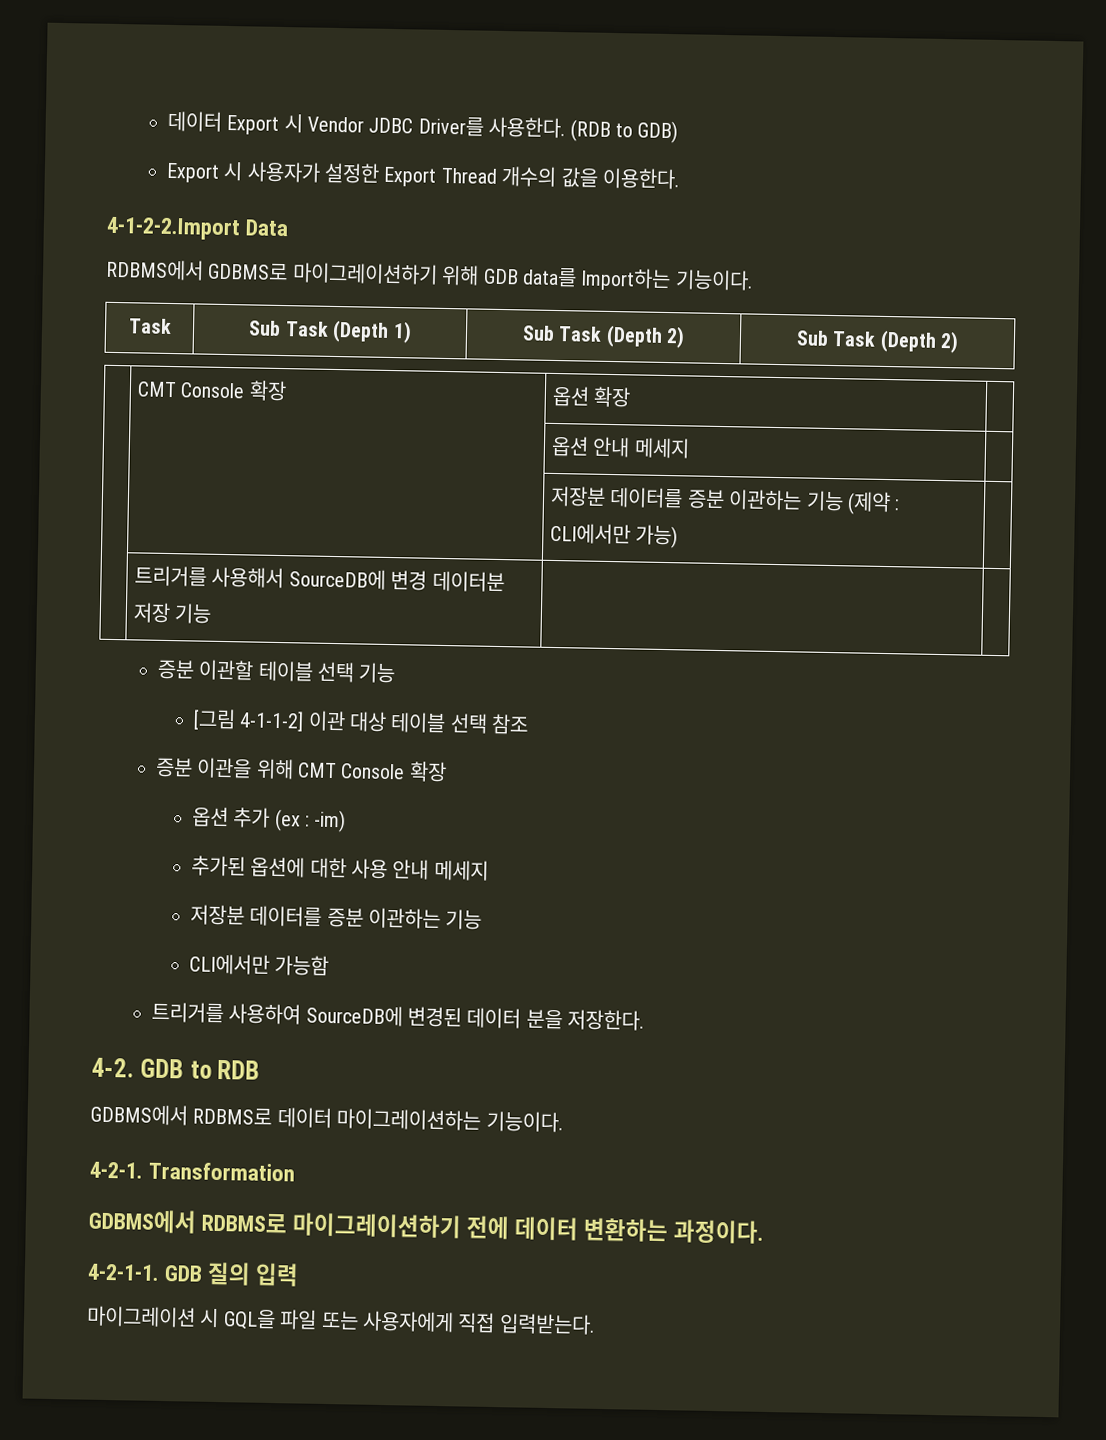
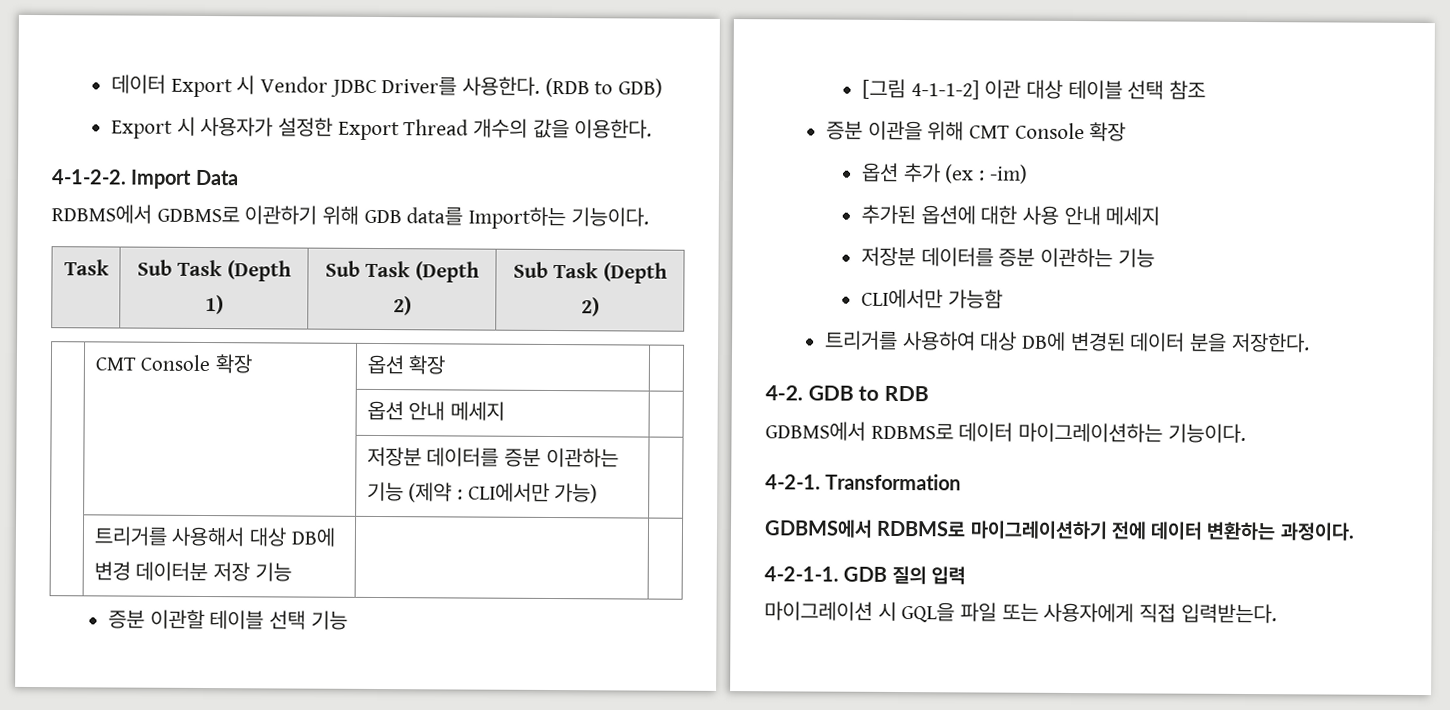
- 4-1-2-2.Import Data
+ 4-1-2-2. Import Data
- RDBMS에서 GDBMS로 마이그레이션하기 위해 GDB data를 Import하는 기능이다.
+ RDBMS에서 GDBMS로 이관하기 위해 GDB data를 Import하는 기능이다.
- | 트리거를 사용해서 SourceDB에 변경 데이터분 저장 기능 | |
+ | 트리거를 사용해서 대상 DB에 변경 데이터분 저장 기능 | |
- 트리거를 사용하여 SourceDB에 변경된 데이터 분을 저장한다.
+ 트리거를 사용하여 대상 DB에 변경된 데이터 분을 저장한다.

